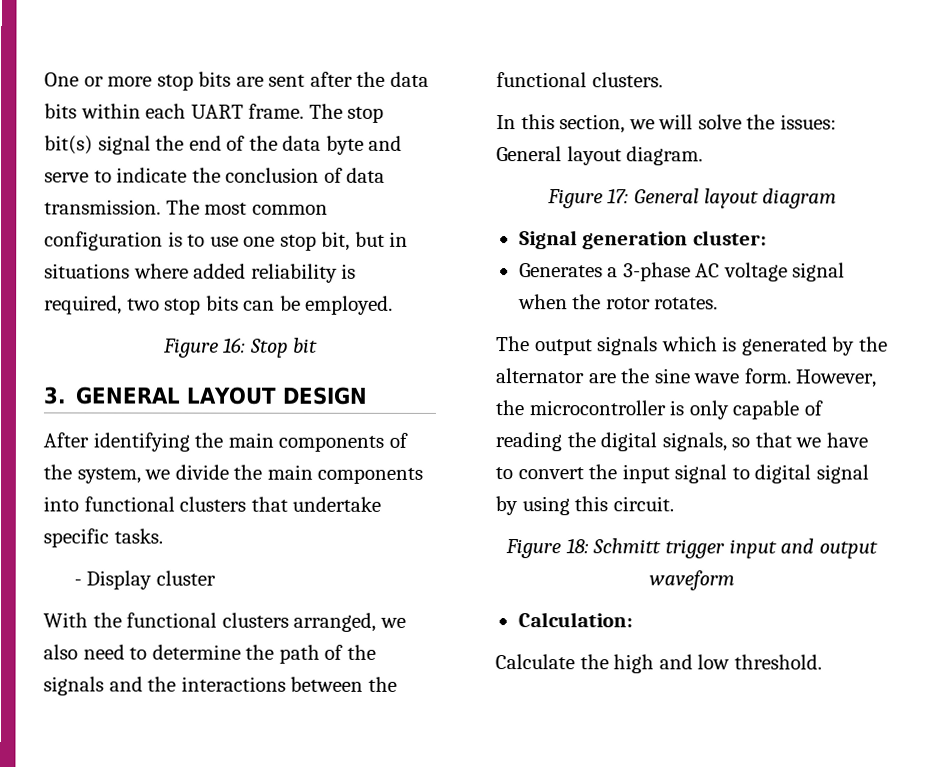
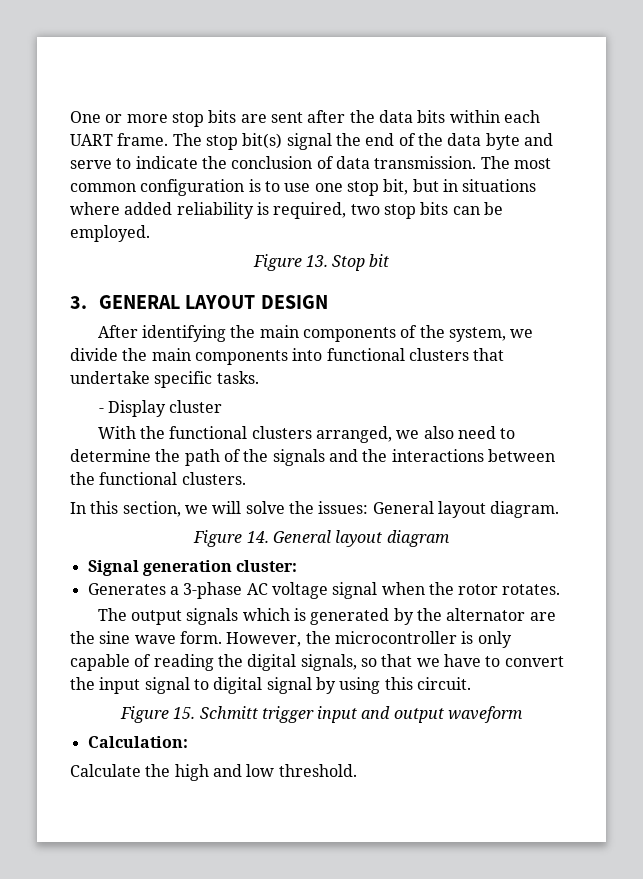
- Figure 16: Stop bit
+ Figure 13. Stop bit
- Figure 17: General layout diagram
+ Figure 14. General layout diagram
- Figure 18: Schmitt trigger input and output waveform
+ Figure 15. Schmitt trigger input and output waveform

